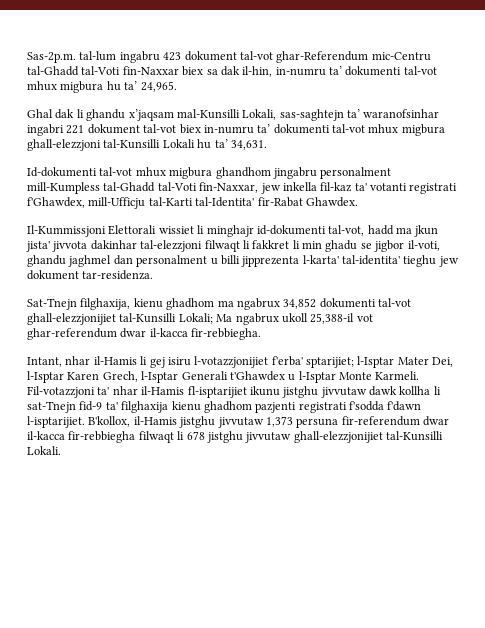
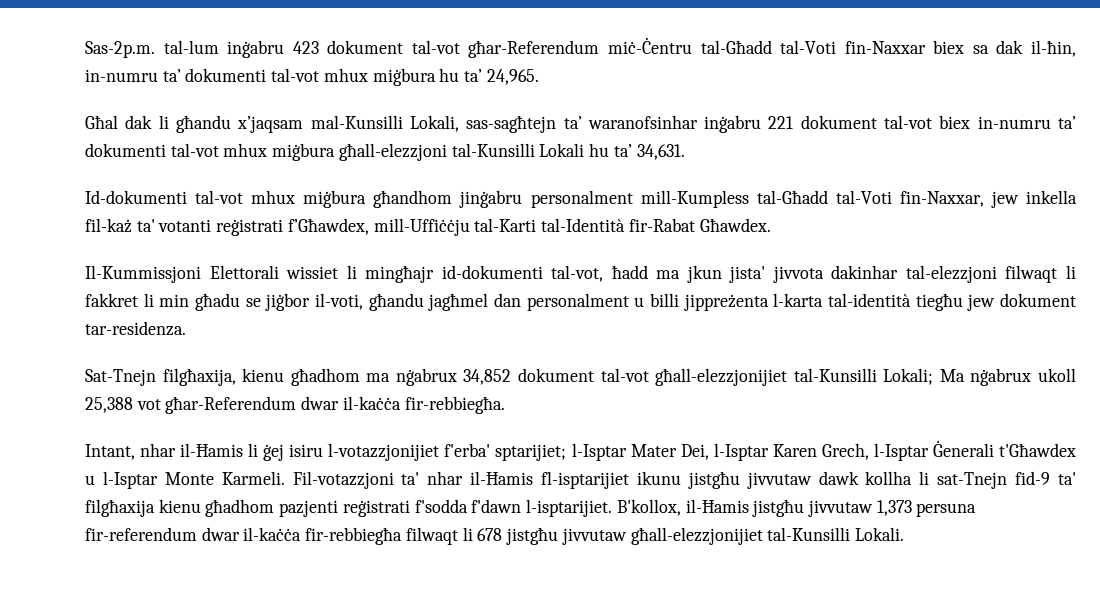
- Sas-2p.m. tal-lum ingabru 423 dokument tal-vot ghar-Referendum mic-Centru tal-Ghadd tal-Voti fin-Naxxar biex sa dak il-hin, in-numru ta’ dokumenti tal-vot mhux migbura hu ta’ 24,965.
+ Sas-2p.m. tal-lum inġabru 423 dokument tal-vot għar-Referendum miċ-Ċentru tal-Għadd tal-Voti fin-Naxxar biex sa dak il-ħin, in-numru ta’ dokumenti tal-vot mhux miġbura hu ta’ 24,965.
- Ghal dak li ghandu x’jaqsam mal-Kunsilli Lokali, sas-saghtejn ta’ waranofsinhar ingabri 221 dokument tal-vot biex in-numru ta’ dokumenti tal-vot mhux migbura ghall-elezzjoni tal-Kunsilli Lokali hu ta’ 34,631.
+ Għal dak li għandu x’jaqsam mal-Kunsilli Lokali, sas-sagħtejn ta’ waranofsinhar inġabru 221 dokument tal-vot biex in-numru ta’ dokumenti tal-vot mhux miġbura għall-elezzjoni tal-Kunsilli Lokali hu ta’ 34,631.
- Id-dokumenti tal-vot mhux migbura ghandhom jingabru personalment mill-Kumpless tal-Ghadd tal-Voti fin-Naxxar, jew inkella fil-kaz ta' votanti registrati f'Ghawdex, mill-Ufficju tal-Karti tal-Identita' fir-Rabat Ghawdex.
+ Id-dokumenti tal-vot mhux miġbura għandhom jinġabru personalment mill-Kumpless tal-Għadd tal-Voti fin-Naxxar, jew inkella fil-każ ta' votanti reġistrati f’Għawdex, mill-Uffiċċju tal-Karti tal-Identità fir-Rabat Għawdex.
- Il-Kummissjoni Elettorali wissiet li minghajr id-dokumenti tal-vot, hadd ma jkun jista' jivvota dakinhar tal-elezzjoni filwaqt li fakkret li min ghadu se jigbor il-voti, ghandu jaghmel dan personalment u billi jipprezenta l-karta' tal-identita' tieghu jew dokument tar-residenza.
- Sat-Tnejn filghaxija, kienu ghadhom ma ngabrux 34,852 dokumenti tal-vot ghall-elezzjonijiet tal-Kunsilli Lokali; Ma ngabrux ukoll 25,388-il vot ghar-referendum dwar il-kacca fir-rebbiegha.
+ Il-Kummissjoni Elettorali wissiet li mingħajr id-dokumenti tal-vot, ħadd ma jkun jista' jivvota dakinhar tal-elezzjoni filwaqt li fakkret li min għadu se jiġbor il-voti, għandu jagħmel dan personalment u billi jippreżenta l-karta tal-identità tiegħu jew dokument tar-residenza.
+ Sat-Tnejn filgħaxija, kienu għadhom ma nġabrux 34,852 dokument tal-vot għall-elezzjonijiet tal-Kunsilli Lokali; Ma nġabrux ukoll 25,388 vot għar-Referendum dwar il-kaċċa fir-rebbiegħa.
- Intant, nhar il-Hamis li gej isiru l-votazzjonijiet f'erba' sptarijiet; l-Isptar Mater Dei, l-Isptar Karen Grech, l-Isptar Generali t'Ghawdex u l-Isptar Monte Karmeli.
+ Intant, nhar il-Ħamis li ġej isiru l-votazzjonijiet f'erba' sptarijiet; l-Isptar Mater Dei, l-Isptar Karen Grech, l-Isptar Ġenerali t'Għawdex u l-Isptar Monte Karmeli.
- Fil-votazzjoni ta' nhar il-Hamis fl-isptarijiet ikunu jistghu jivvutaw dawk kollha li sat-Tnejn fid-9 ta' filghaxija kienu ghadhom pazjenti registrati f'sodda f'dawn l-isptarijiet.
+ Fil-votazzjoni ta' nhar il-Ħamis fl-isptarijiet ikunu jistgħu jivvutaw dawk kollha li sat-Tnejn fid-9 ta' filgħaxija kienu għadhom pazjenti reġistrati f'sodda f'dawn l-isptarijiet.
- B'kollox, il-Hamis jistghu jivvutaw 1,373 persuna fir-referendum dwar il-kacca fir-rebbiegha filwaqt li 678 jistghu jivvutaw ghall-elezzjonijiet tal-Kunsilli Lokali.
+ B'kollox, il-Ħamis jistgħu jivvutaw 1,373 persuna fir-referendum dwar il-kaċċa fir-rebbiegħa filwaqt li 678 jistgħu jivvutaw għall-elezzjonijiet tal-Kunsilli Lokali.

